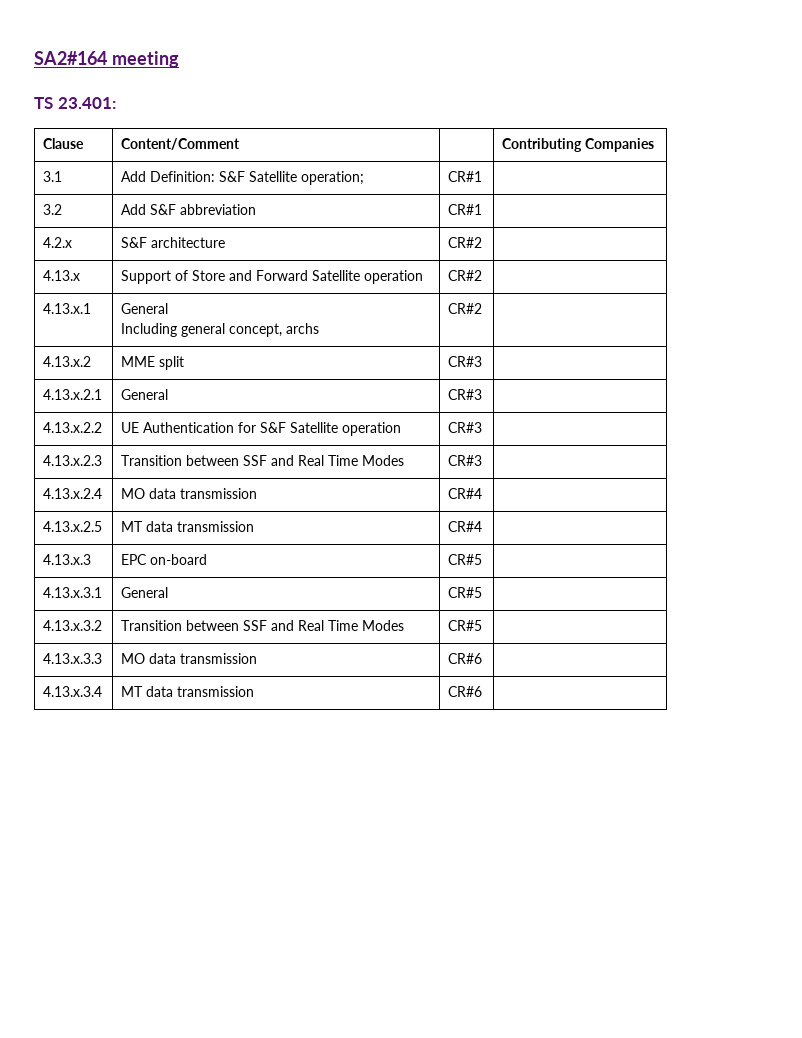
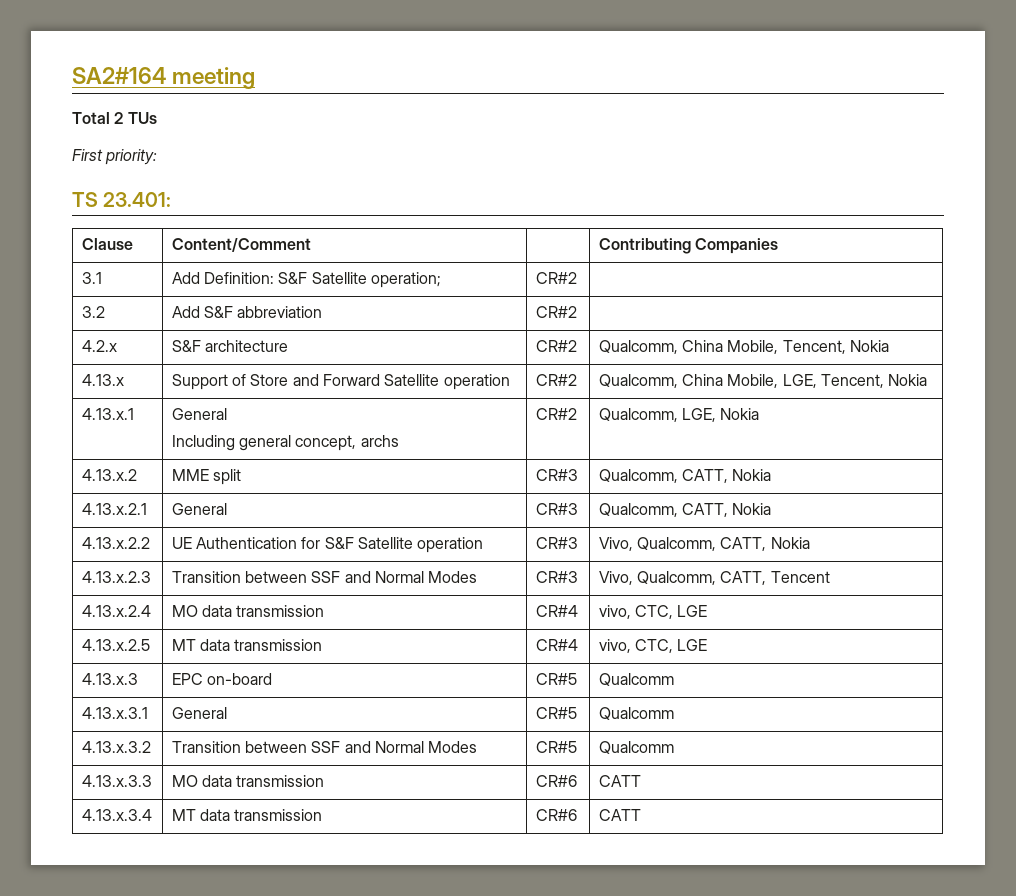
+ Total 2 TUs
+ First priority:
- 3.1 | Add Definition: S&F Satellite operation; | CR#1 |
+ 3.1 | Add Definition: S&F Satellite operation; | CR#2 |
- 3.2 | Add S&F abbreviation | CR#1 |
+ 3.2 | Add S&F abbreviation | CR#2 |
- 4.2.x | S&F architecture | CR#2 |
+ 4.2.x | S&F architecture | CR#2 | Qualcomm, China Mobile, Tencent, Nokia
- 4.13.x | Support of Store and Forward Satellite operation | CR#2 |
+ 4.13.x | Support of Store and Forward Satellite operation | CR#2 | Qualcomm, China Mobile, LGE, Tencent, Nokia
  4.13.x.1 | General
- Including general concept, archs | CR#2 |
+ Including general concept, archs | CR#2 | Qualcomm, LGE, Nokia
- 4.13.x.2 | MME split | CR#3 |
+ 4.13.x.2 | MME split | CR#3 | Qualcomm, CATT, Nokia
- 4.13.x.2.1 | General | CR#3 |
+ 4.13.x.2.1 | General | CR#3 | Qualcomm, CATT, Nokia
- 4.13.x.2.2 | UE Authentication for S&F Satellite operation | CR#3 |
+ 4.13.x.2.2 | UE Authentication for S&F Satellite operation | CR#3 | Vivo, Qualcomm, CATT, Nokia
- 4.13.x.2.3 | Transition between SSF and Real Time Modes | CR#3 |
+ 4.13.x.2.3 | Transition between SSF and Normal Modes | CR#3 | Vivo, Qualcomm, CATT, Tencent
- 4.13.x.2.4 | MO data transmission | CR#4 |
+ 4.13.x.2.4 | MO data transmission | CR#4 | vivo, CTC, LGE
- 4.13.x.2.5 | MT data transmission | CR#4 |
+ 4.13.x.2.5 | MT data transmission | CR#4 | vivo, CTC, LGE
- 4.13.x.3 | EPC on-board | CR#5 |
+ 4.13.x.3 | EPC on-board | CR#5 | Qualcomm
- 4.13.x.3.1 | General | CR#5 |
+ 4.13.x.3.1 | General | CR#5 | Qualcomm
- 4.13.x.3.2 | Transition between SSF and Real Time Modes | CR#5 |
+ 4.13.x.3.2 | Transition between SSF and Normal Modes | CR#5 | Qualcomm
- 4.13.x.3.3 | MO data transmission | CR#6 |
+ 4.13.x.3.3 | MO data transmission | CR#6 | CATT
- 4.13.x.3.4 | MT data transmission | CR#6 |
+ 4.13.x.3.4 | MT data transmission | CR#6 | CATT

